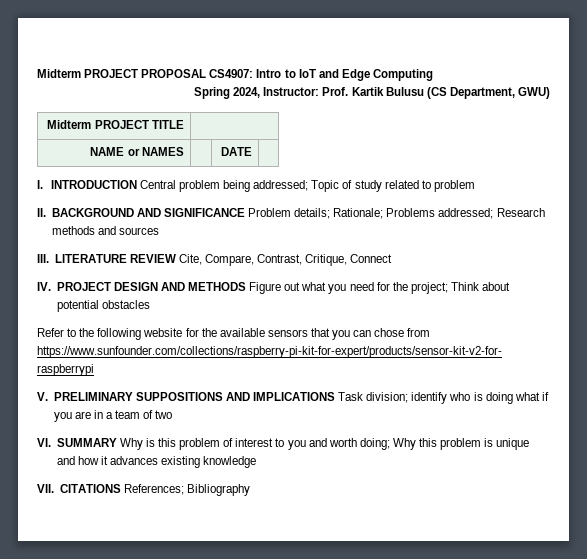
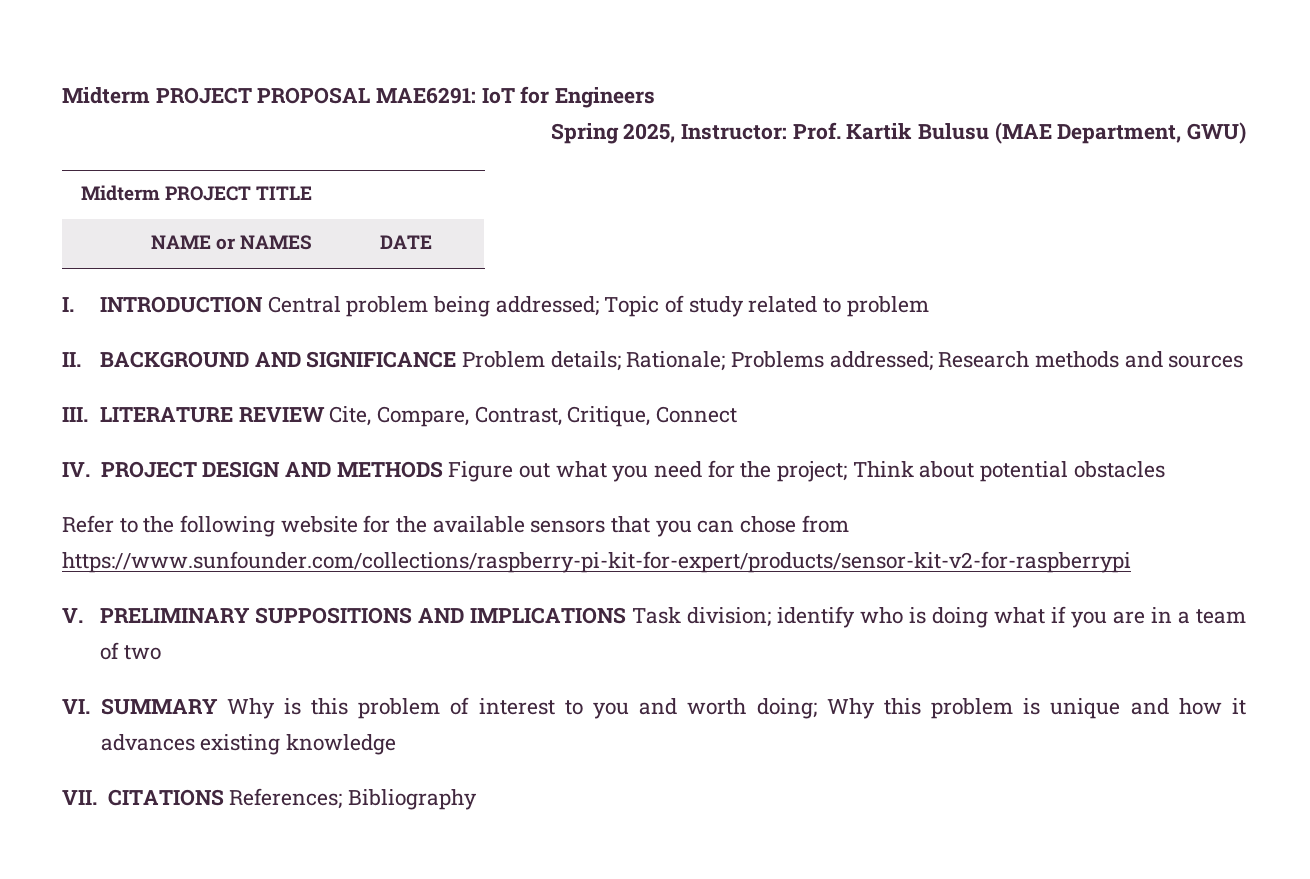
- Midterm PROJECT PROPOSAL CS4907: Intro to IoT and Edge Computing
+ Midterm PROJECT PROPOSAL MAE6291: IoT for Engineers
- Spring 2024, Instructor: Prof. Kartik Bulusu (CS Department, GWU)
+ Spring 2025, Instructor: Prof. Kartik Bulusu (MAE Department, GWU)

